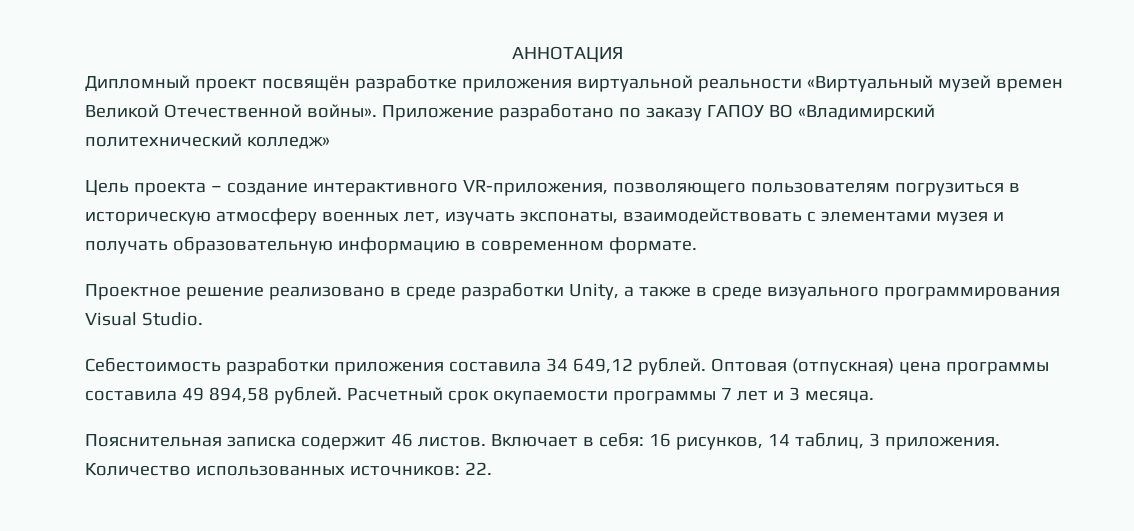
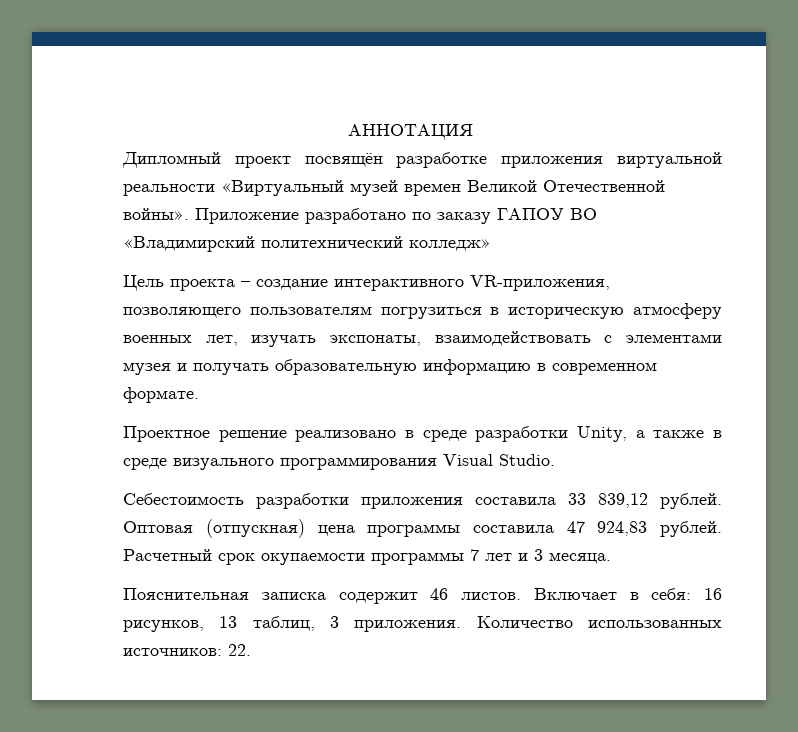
- Себестоимость разработки приложения составила 34 649,12 рублей.
+ Себестоимость разработки приложения составила 33 839,12 рублей.
- Оптовая (отпускная) цена программы составила 49 894,58 рублей.
+ Оптовая (отпускная) цена программы составила 47 924,83 рублей.
- Включает в себя: 16 рисунков, 14 таблиц, 3 приложения.
+ Включает в себя: 16 рисунков, 13 таблиц, 3 приложения.

